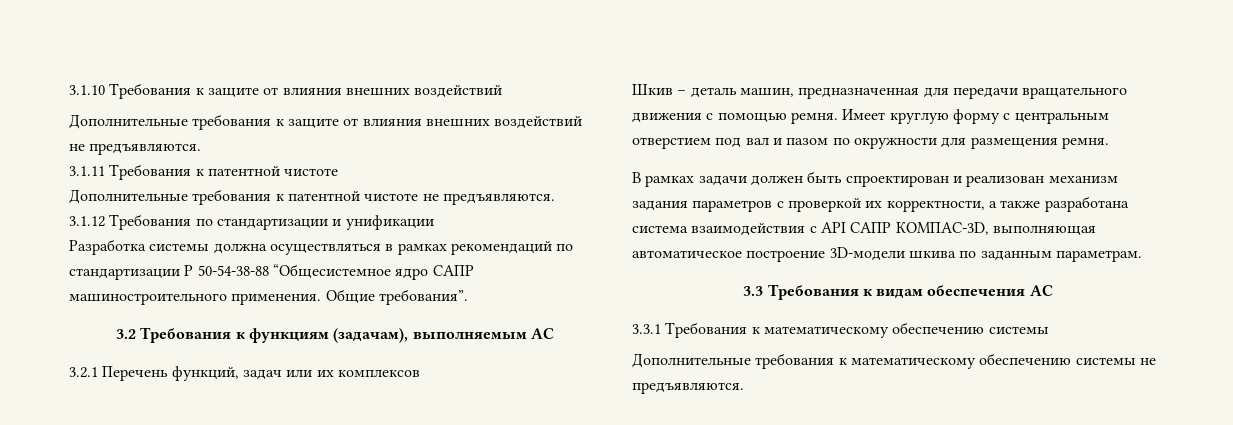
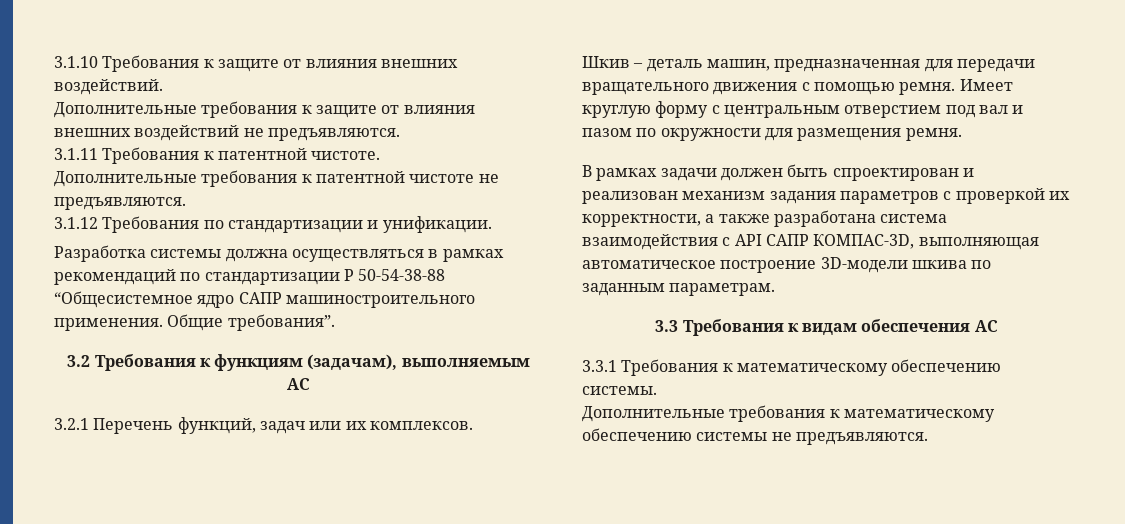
- 3.1.10 Требования к защите от влияния внешних воздействий
+ 3.1.10 Требования к защите от влияния внешних воздействий.
- 3.1.11 Требования к патентной чистоте
+ 3.1.11 Требования к патентной чистоте.
- 3.1.12 Требования по стандартизации и унификации
+ 3.1.12 Требования по стандартизации и унификации.
- 3.2.1 Перечень функций, задач или их комплексов
+ 3.2.1 Перечень функций, задач или их комплексов.
- 3.3.1 Требования к математическому обеспечению системы
+ 3.3.1 Требования к математическому обеспечению системы.

